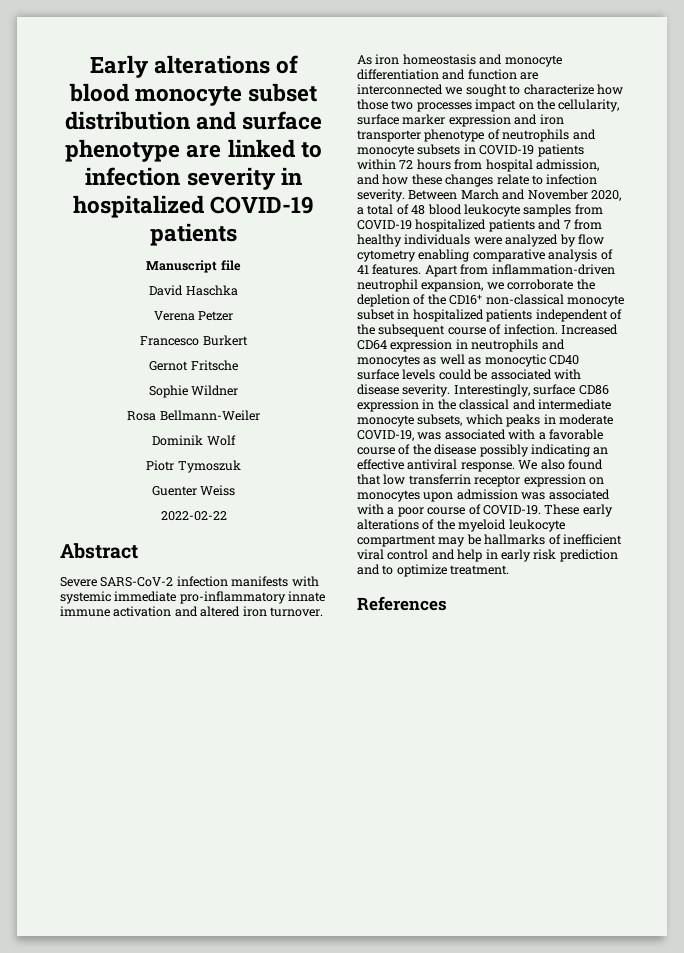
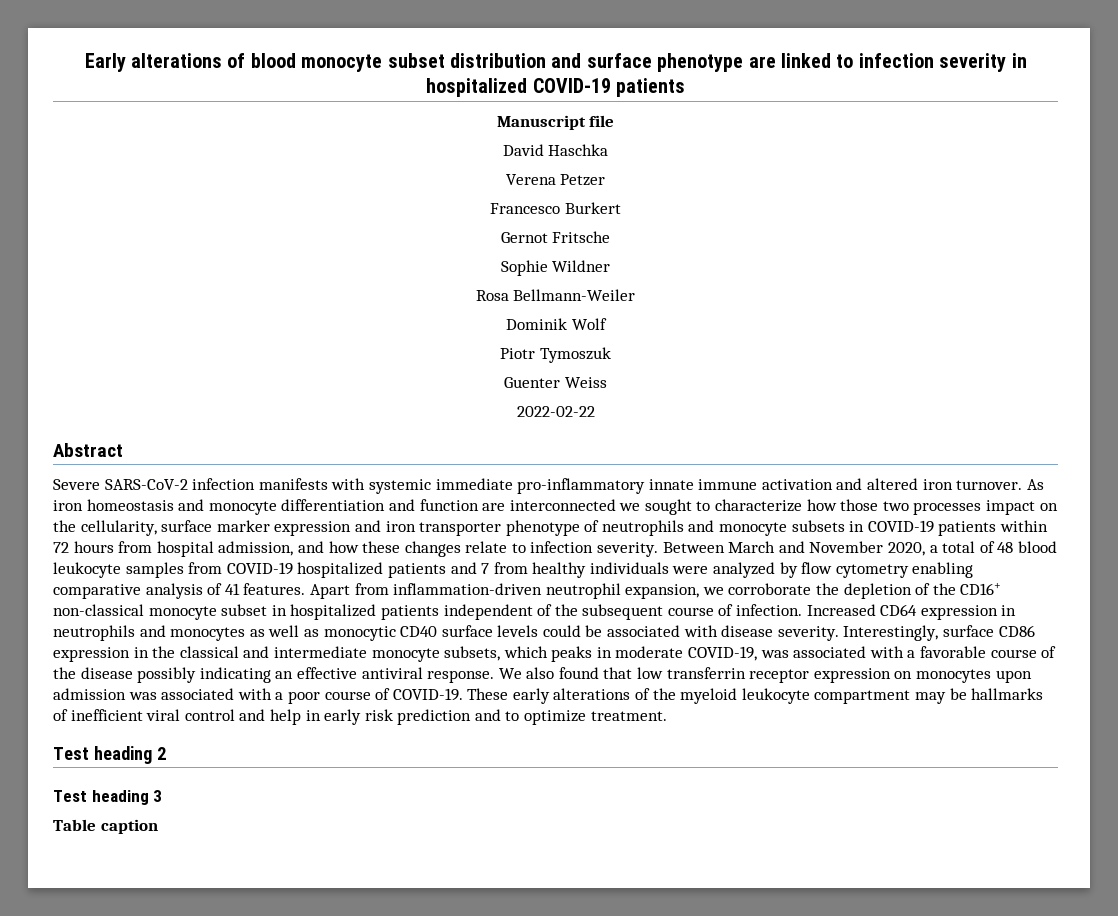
- References
+ Test heading 2
+ Test heading 3
+ Table caption

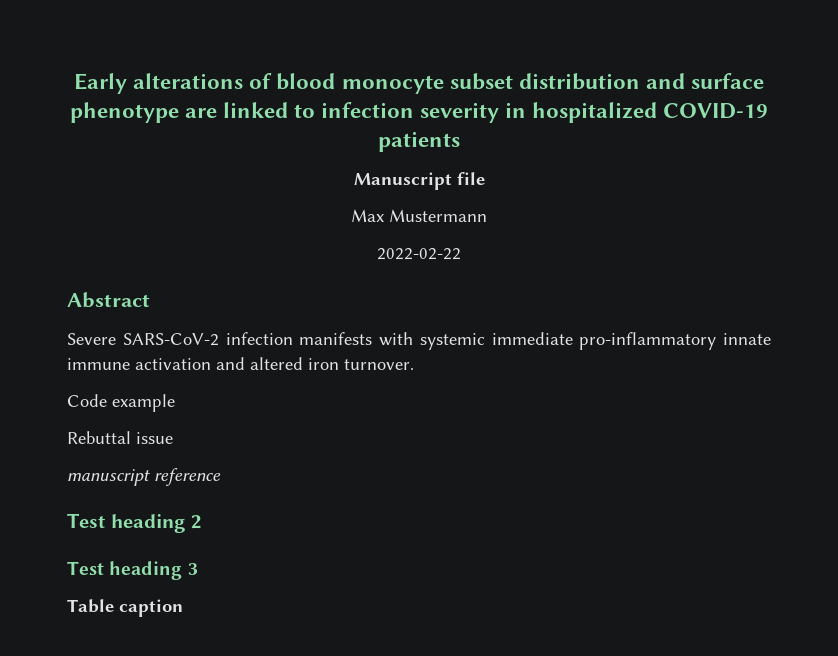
- David Haschka
- Verena Petzer
- Francesco Burkert
- Gernot Fritsche
- Sophie Wildner
- Rosa Bellmann-Weiler
- Dominik Wolf
- Piotr Tymoszuk
- Guenter Weiss
+ Max Mustermann
- Severe SARS-CoV-2 infection manifests with systemic immediate pro-inflammatory innate immune activation and altered iron turnover. As iron homeostasis and monocyte differentiation and function are interconnected we sought to characterize how those two processes impact on the cellularity, surface marker expression and iron transporter phenotype of neutrophils and monocyte subsets in COVID-19 patients within 72 hours from hospital admission, and how these changes relate to infection severity. Between March and November 2020, a total of 48 blood leukocyte samples from COVID-19 hospitalized patients and 7 from healthy individuals were analyzed by flow cytometry enabling comparative analysis of 41 features. Apart from inflammation-driven neutrophil expansion, we corroborate the depletion of the CD16+ non-classical monocyte subset in hospitalized patients independent of the subsequent course of infection. Increased CD64 expression in neutrophils and monocytes as well as monocytic CD40 surface levels could be associated with disease severity. Interestingly, surface CD86 expression in the classical and intermediate monocyte subsets, which peaks in moderate COVID-19, was associated with a favorable course of the disease possibly indicating an effective antiviral response. We also found that low transferrin receptor expression on monocytes upon admission was associated with a poor course of COVID-19. These early alterations of the myeloid leukocyte compartment may be hallmarks of inefficient viral control and help in early risk prediction and to optimize treatment.
+ Severe SARS-CoV-2 infection manifests with systemic immediate pro-inflammatory innate immune activation and altered iron turnover.
+ Code example
+ Rebuttal issue
+ manuscript reference

